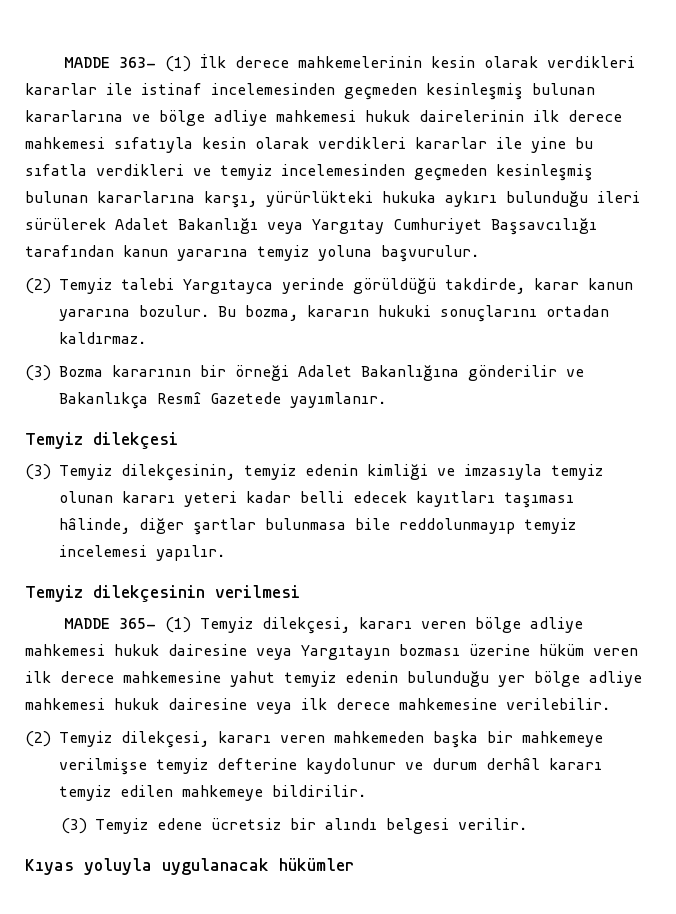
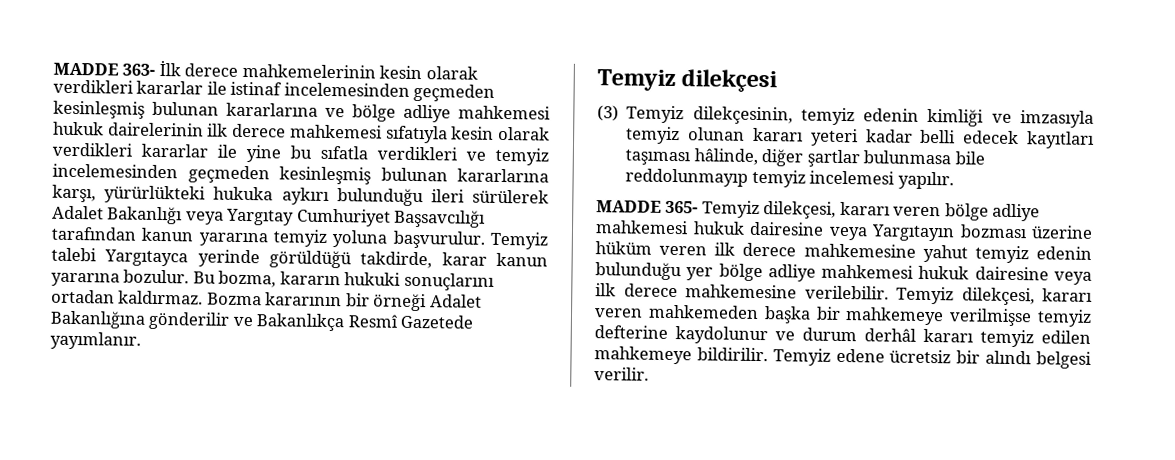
- MADDE 363- (1) İlk derece mahkemelerinin kesin olarak verdikleri kararlar ile istinaf incelemesinden geçmeden kesinleşmiş bulunan kararlarına ve bölge adliye mahkemesi hukuk dairelerinin ilk derece mahkemesi sıfatıyla kesin olarak verdikleri kararlar ile yine bu sıfatla verdikleri ve temyiz incelemesinden geçmeden kesinleşmiş bulunan kararlarına karşı, yürürlükteki hukuka aykırı bulunduğu ileri sürülerek Adalet Bakanlığı veya Yargıtay Cumhuriyet Başsavcılığı tarafından kanun yararına temyiz yoluna başvurulur.
- (2) Temyiz talebi Yargıtayca yerinde görüldüğü takdirde, karar kanun yararına bozulur.
+ MADDE 363- İlk derece mahkemelerinin kesin olarak verdikleri kararlar ile istinaf incelemesinden geçmeden kesinleşmiş bulunan kararlarına ve bölge adliye mahkemesi hukuk dairelerinin ilk derece mahkemesi sıfatıyla kesin olarak verdikleri kararlar ile yine bu sıfatla verdikleri ve temyiz incelemesinden geçmeden kesinleşmiş bulunan kararlarına karşı, yürürlükteki hukuka aykırı bulunduğu ileri sürülerek Adalet Bakanlığı veya Yargıtay Cumhuriyet Başsavcılığı tarafından kanun yararına temyiz yoluna başvurulur. Temyiz talebi Yargıtayca yerinde görüldüğü takdirde, karar kanun yararına bozulur.
- Bu bozma, kararın hukuki sonuçlarını ortadan kaldırmaz.
- (3) Bozma kararının bir örneği Adalet Bakanlığına gönderilir ve Bakanlıkça Resmî Gazetede yayımlanır.
+ Bu bozma, kararın hukuki sonuçlarını ortadan kaldırmaz. Bozma kararının bir örneği Adalet Bakanlığına gönderilir ve Bakanlıkça Resmî Gazetede yayımlanır.
- Temyiz dilekçesinin verilmesi
- MADDE 365- (1) Temyiz dilekçesi, kararı veren bölge adliye mahkemesi hukuk dairesine veya Yargıtayın bozması üzerine hüküm veren ilk derece mahkemesine yahut temyiz edenin bulunduğu yer bölge adliye mahkemesi hukuk dairesine veya ilk derece mahkemesine verilebilir.
- (2) Temyiz dilekçesi, kararı veren mahkemeden başka bir mahkemeye verilmişse temyiz defterine kaydolunur ve durum derhâl kararı temyiz edilen mahkemeye bildirilir.
- (3) Temyiz edene ücretsiz bir alındı belgesi verilir.
+ MADDE 365- Temyiz dilekçesi, kararı veren bölge adliye mahkemesi hukuk dairesine veya Yargıtayın bozması üzerine hüküm veren ilk derece mahkemesine yahut temyiz edenin bulunduğu yer bölge adliye mahkemesi hukuk dairesine veya ilk derece mahkemesine verilebilir. Temyiz dilekçesi, kararı veren mahkemeden başka bir mahkemeye verilmişse temyiz defterine kaydolunur ve durum derhâl kararı temyiz edilen mahkemeye bildirilir. Temyiz edene ücretsiz bir alındı belgesi verilir.
- Kıyas yoluyla uygulanacak hükümler

